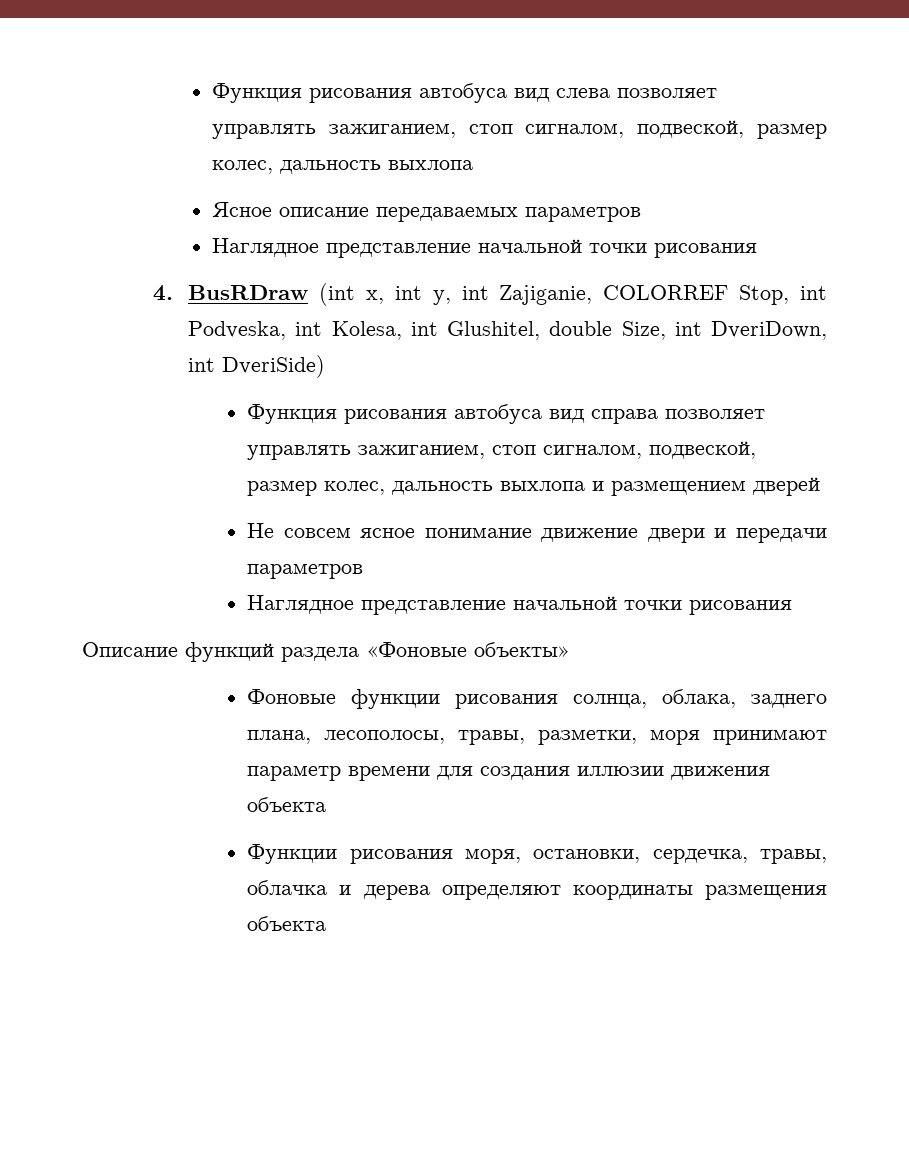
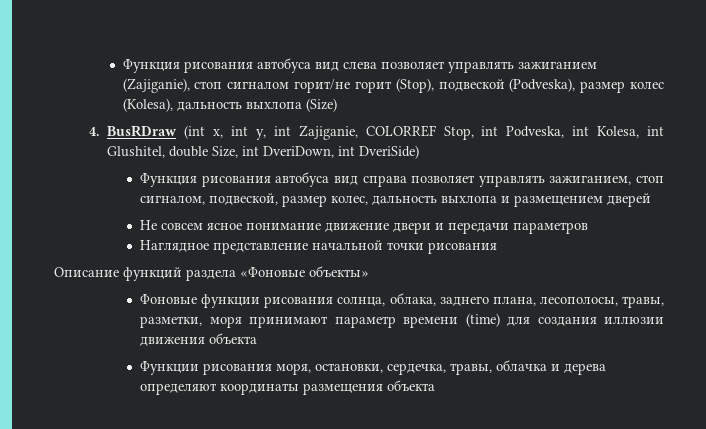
- Функция рисования автобуса вид слева позволяет управлять зажиганием, стоп сигналом, подвеской, размер колес, дальность выхлопа
- Ясное описание передаваемых параметров
- Наглядное представление начальной точки рисования
+ Функция рисования автобуса вид слева позволяет управлять зажиганием (Zajiganie), стоп сигналом горит/не горит (Stop), подвеской (Podveska), размер колес (Kolesa), дальность выхлопа (Size)
- Фоновые функции рисования солнца, облака, заднего плана, лесополосы, травы, разметки, моря принимают параметр времени для создания иллюзии движения объекта
+ Фоновые функции рисования солнца, облака, заднего плана, лесополосы, травы, разметки, моря принимают параметр времени (time) для создания иллюзии движения объекта

